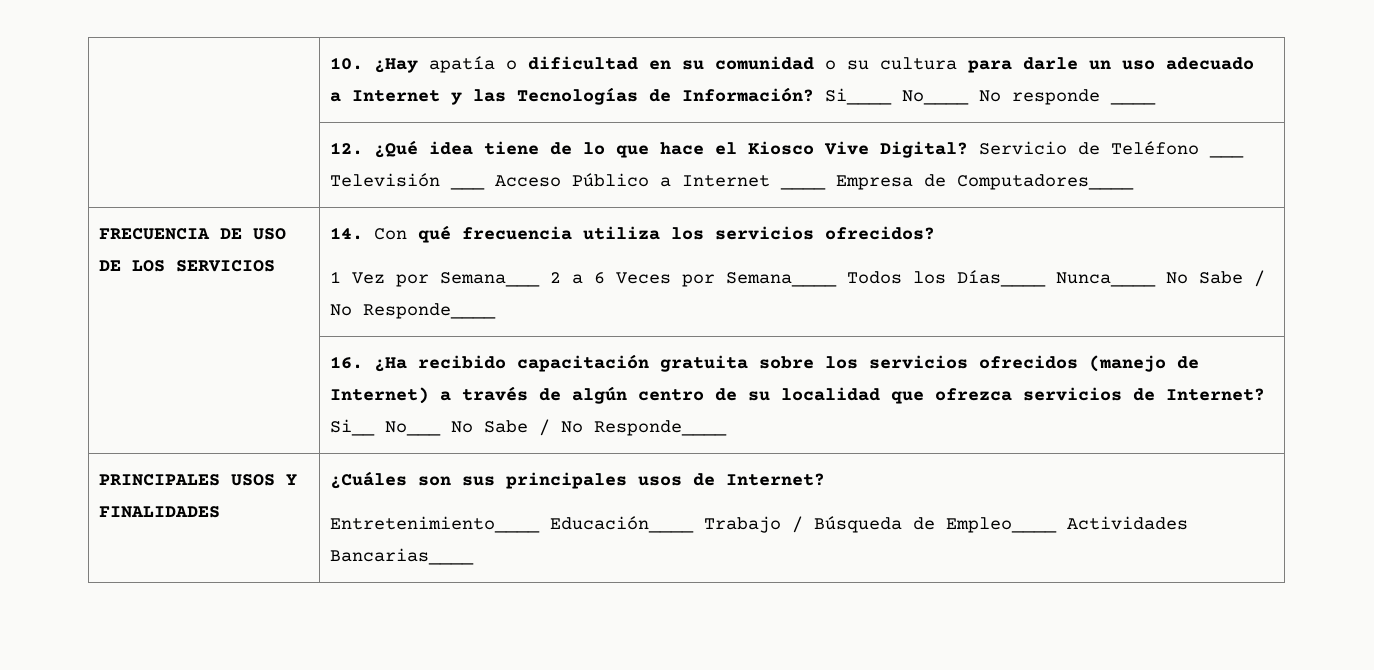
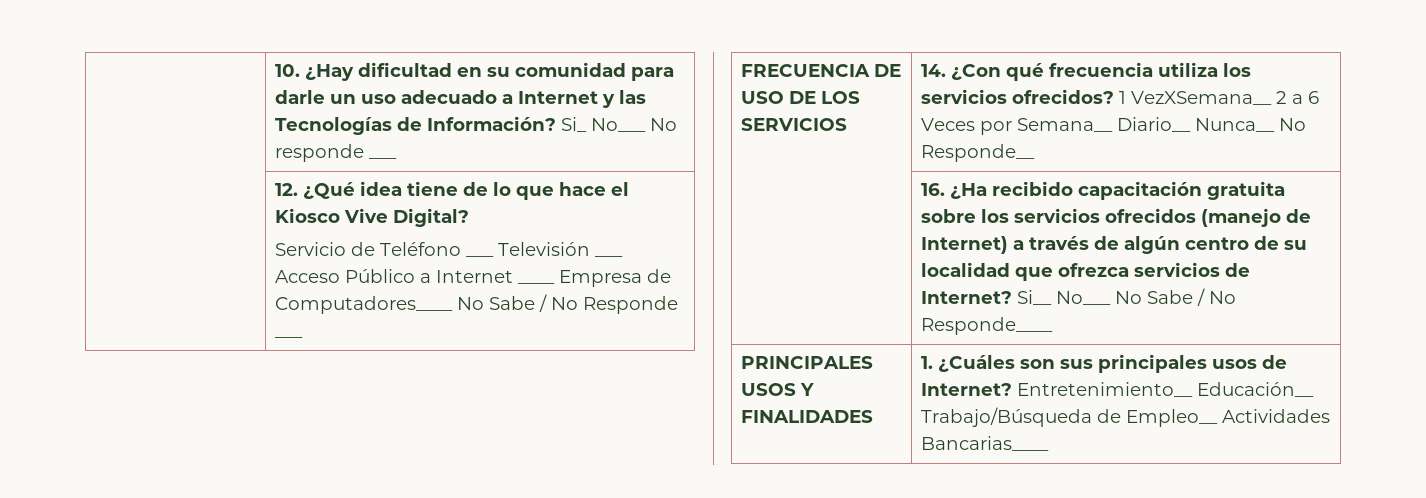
- | 10. ¿Hay apatía o dificultad en su comunidad o su cultura para darle un uso adecuado a Internet y las Tecnologías de Información? Si____ No____ No responde ____
+ | 10. ¿Hay dificultad en su comunidad para darle un uso adecuado a Internet y las Tecnologías de Información? Si_ No___ No responde ___
- | 12. ¿Qué idea tiene de lo que hace el Kiosco Vive Digital? Servicio de Teléfono ___ Televisión ___ Acceso Público a Internet ____ Empresa de Computadores____
+ | 12. ¿Qué idea tiene de lo que hace el Kiosco Vive Digital?
+ Servicio de Teléfono ___ Televisión ___ Acceso Público a Internet ____ Empresa de Computadores____ No Sabe / No Responde ___
- FRECUENCIA DE USO DE LOS SERVICIOS | 14. Con qué frecuencia utiliza los servicios ofrecidos?
- 1 Vez por Semana___ 2 a 6 Veces por Semana____ Todos los Días____ Nunca____ No Sabe / No Responde____
+ FRECUENCIA DE USO DE LOS SERVICIOS | 14. ¿Con qué frecuencia utiliza los servicios ofrecidos? 1 VezXSemana__ 2 a 6 Veces por Semana__ Diario__ Nunca__ No Responde__
- PRINCIPALES USOS Y FINALIDADES | ¿Cuáles son sus principales usos de Internet?
- Entretenimiento____ Educación____ Trabajo / Búsqueda de Empleo____ Actividades Bancarias____
+ PRINCIPALES USOS Y FINALIDADES | 1. ¿Cuáles son sus principales usos de Internet? Entretenimiento__ Educación__ Trabajo/Búsqueda de Empleo__ Actividades Bancarias____

